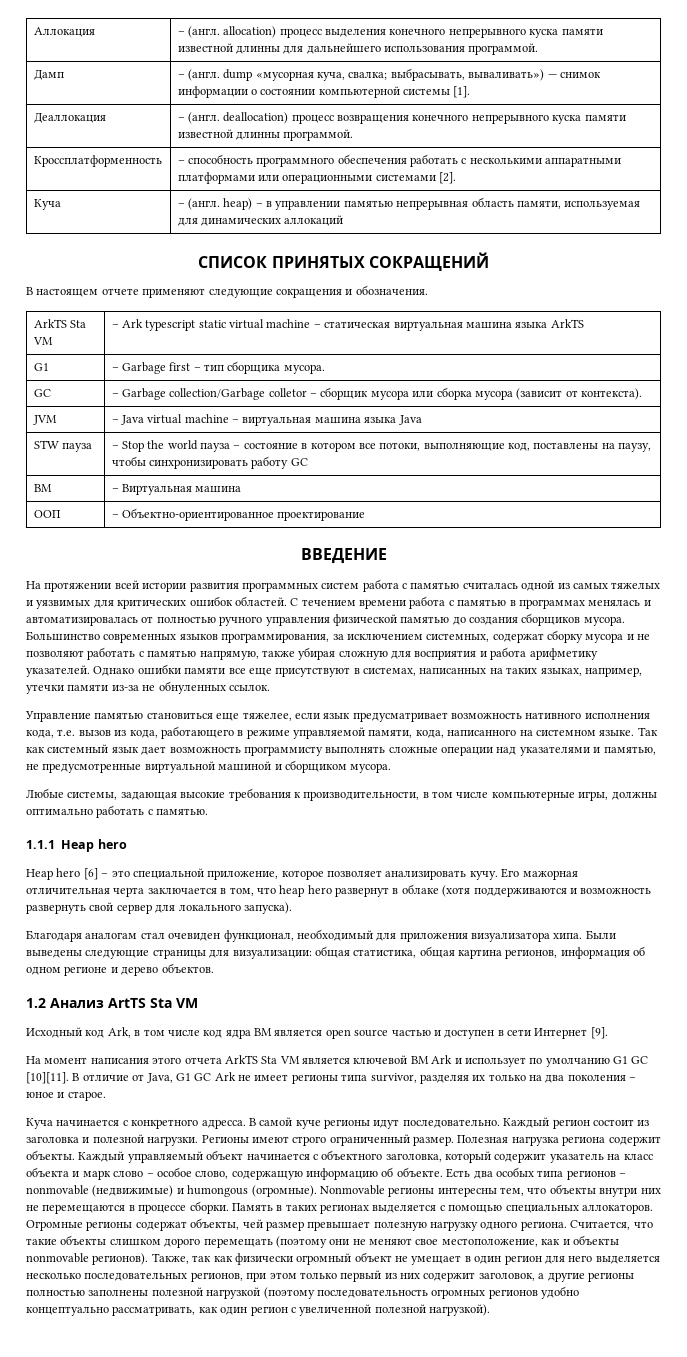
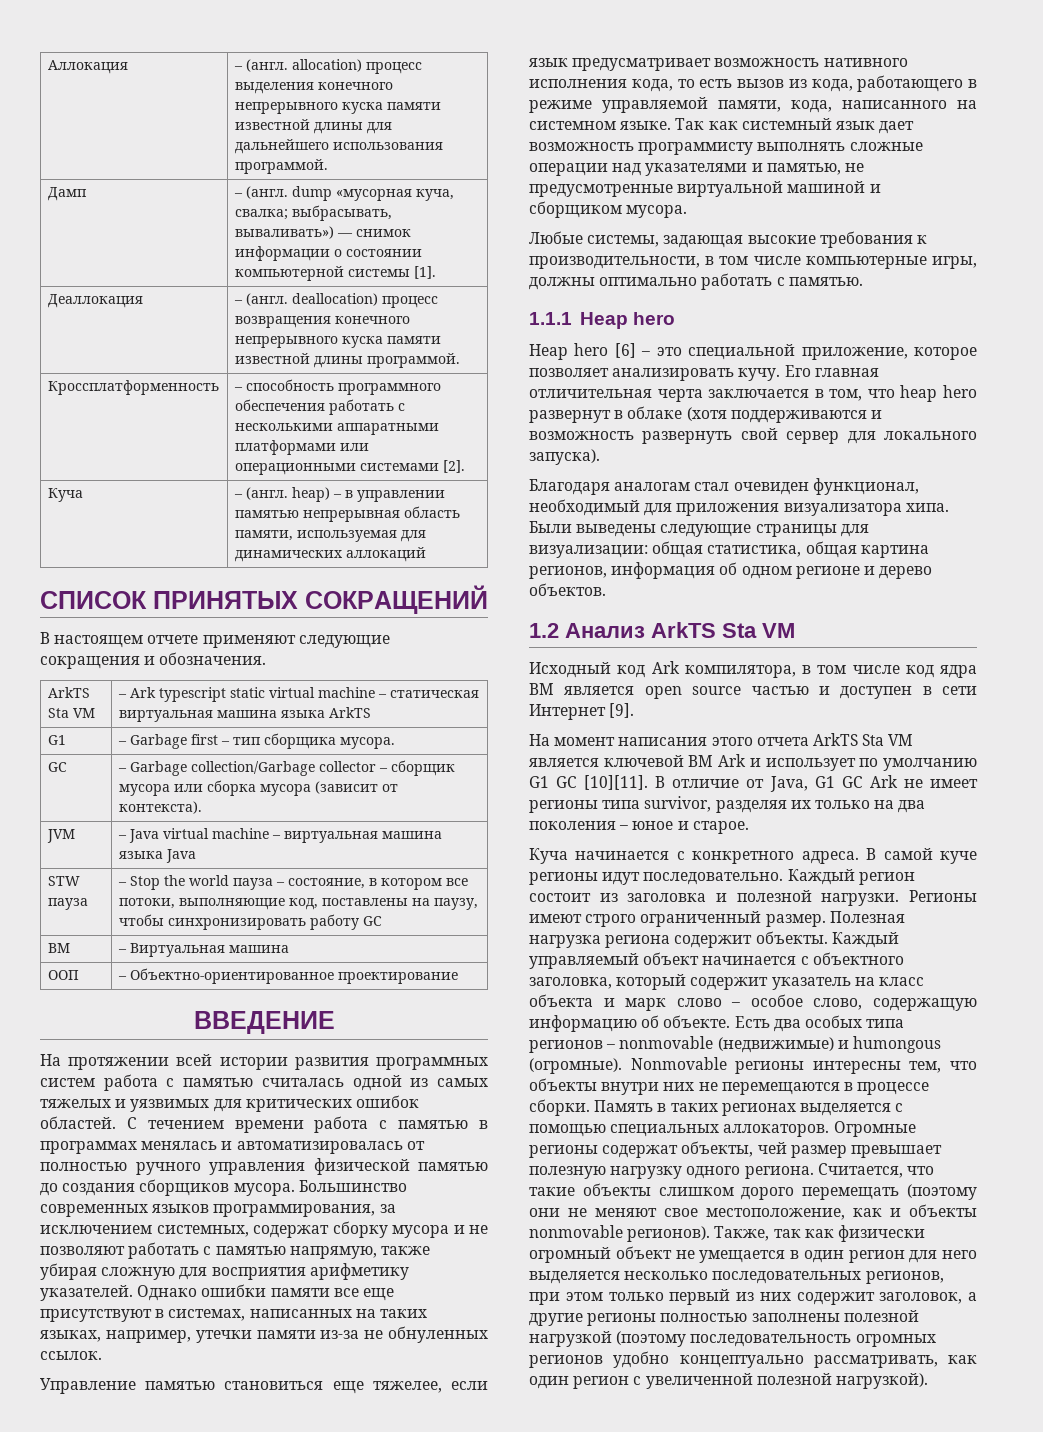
- Аллокация | – (англ. allocation) процесс выделения конечного непрерывного куска памяти известной длинны для дальнейшего использования программой.
+ Аллокация | – (англ. allocation) процесс выделения конечного непрерывного куска памяти известной длины для дальнейшего использования программой.
- Деаллокация | – (англ. deallocation) процесс возвращения конечного непрерывного куска памяти известной длинны программой.
+ Деаллокация | – (англ. deallocation) процесс возвращения конечного непрерывного куска памяти известной длины программой.
- GC | – Garbage collection/Garbage colletor – сборщик мусора или сборка мусора (зависит от контекста).
+ GC | – Garbage collection/Garbage collector – сборщик мусора или сборка мусора (зависит от контекста).
- STW пауза | – Stop the world пауза – состояние в котором все потоки, выполняющие код, поставлены на паузу, чтобы синхронизировать работу GC
+ STW пауза | – Stop the world пауза – состояние, в котором все потоки, выполняющие код, поставлены на паузу, чтобы синхронизировать работу GC
- Большинство современных языков программирования, за исключением системных, содержат сборку мусора и не позволяют работать с памятью напрямую, также убирая сложную для восприятия и работа арифметику указателей.
+ Большинство современных языков программирования, за исключением системных, содержат сборку мусора и не позволяют работать с памятью напрямую, также убирая сложную для восприятия арифметику указателей.
- Управление памятью становиться еще тяжелее, если язык предусматривает возможность нативного исполнения кода, т.е. вызов из кода, работающего в режиме управляемой памяти, кода, написанного на системном языке.
+ Управление памятью становиться еще тяжелее, если язык предусматривает возможность нативного исполнения кода, то есть вызов из кода, работающего в режиме управляемой памяти, кода, написанного на системном языке.
- Его мажорная отличительная черта заключается в том, что heap hero развернут в облаке (хотя поддерживаются и возможность развернуть свой сервер для локального запуска).
+ Его главная отличительная черта заключается в том, что heap hero развернут в облаке (хотя поддерживаются и возможность развернуть свой сервер для локального запуска).
- 1.2 Анализ ArtTS Sta VM
+ 1.2 Анализ ArkTS Sta VM
- Исходный код Ark, в том числе код ядра ВМ является open source частью и доступен в сети Интернет [9].
+ Исходный код Ark компилятора, в том числе код ядра ВМ является open source частью и доступен в сети Интернет [9].
- Куча начинается с конкретного адресса.
+ Куча начинается с конкретного адреса.
- Также, так как физически огромный объект не умещает в один регион для него выделяется несколько последовательных регионов, при этом только первый из них содержит заголовок, а другие регионы полностью заполнены полезной нагрузкой (поэтому последовательность огромных регионов удобно концептуально рассматривать, как один регион с увеличенной полезной нагрузкой).
+ Также, так как физически огромный объект не умещается в один регион для него выделяется несколько последовательных регионов, при этом только первый из них содержит заголовок, а другие регионы полностью заполнены полезной нагрузкой (поэтому последовательность огромных регионов удобно концептуально рассматривать, как один регион с увеличенной полезной нагрузкой).

